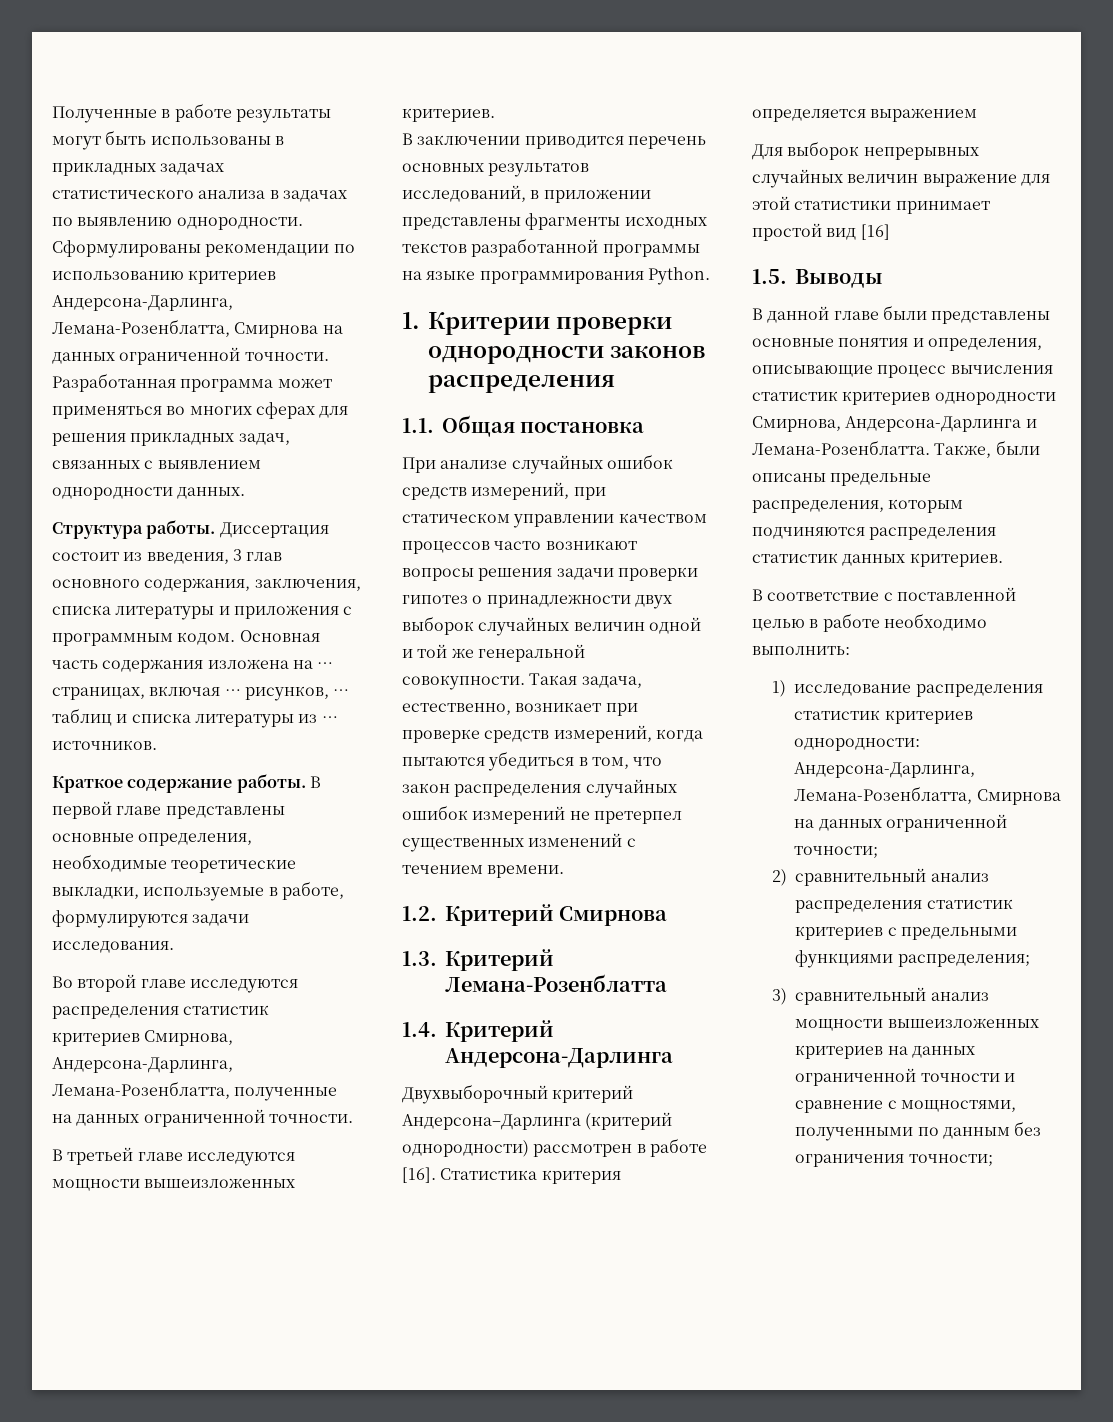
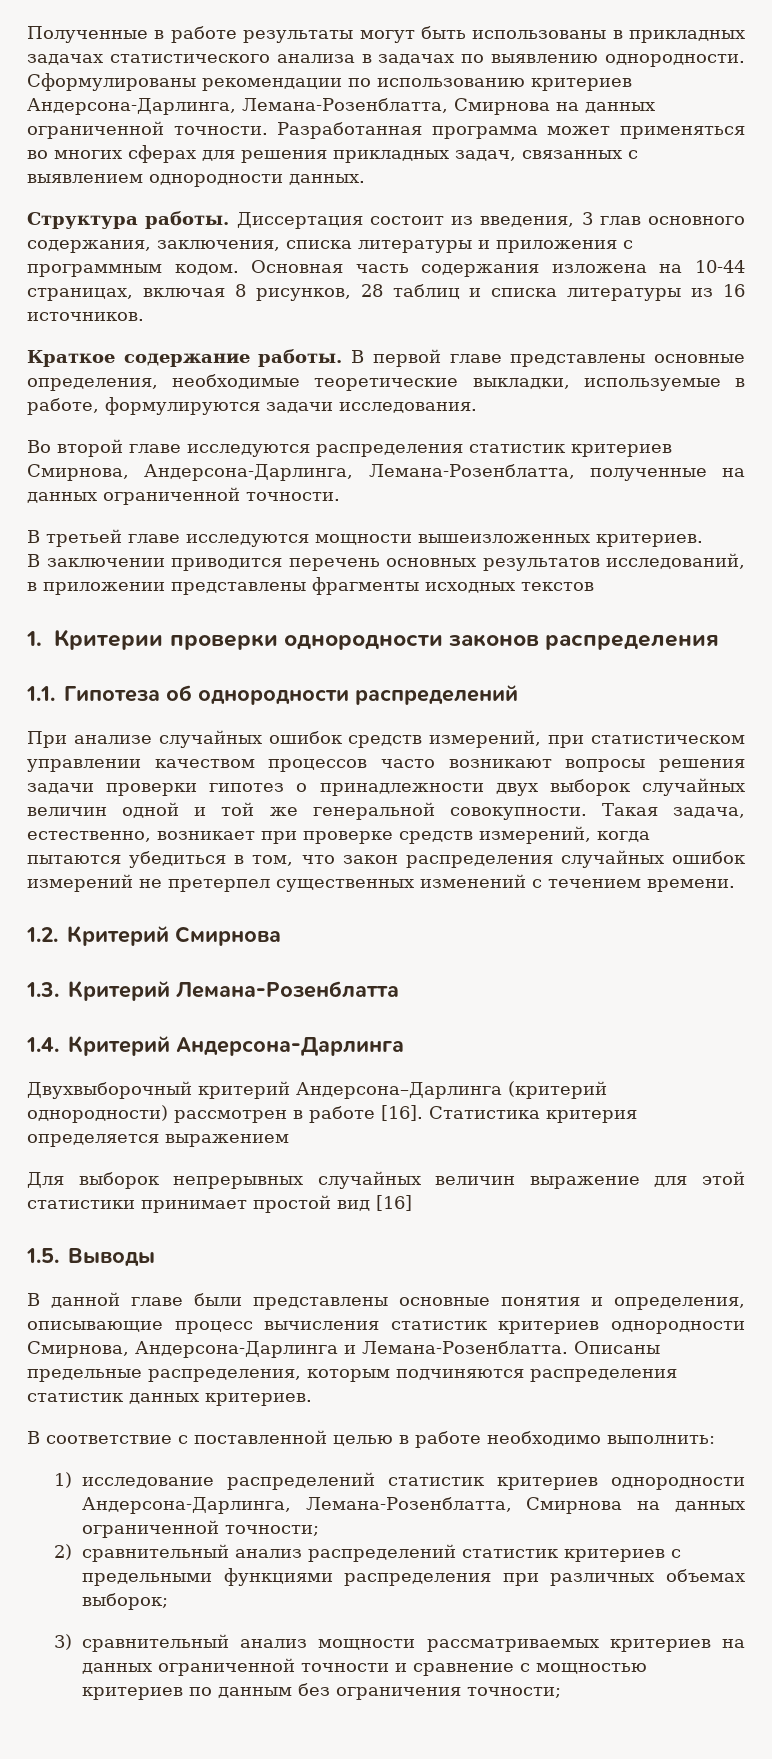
- Основная часть содержания изложена на … страницах, включая … рисунков, … таблиц и списка литературы из … источников.
+ Основная часть содержания изложена на 10-44 страницах, включая 8 рисунков, 28 таблиц и списка литературы из 16 источников.
- В заключении приводится перечень основных результатов исследований, в приложении представлены фрагменты исходных текстов разработанной программы на языке программирования Python.
+ В заключении приводится перечень основных результатов исследований, в приложении представлены фрагменты исходных текстов
- 1.1. Общая постановка
+ 1.1. Гипотеза об однородности распределений
- При анализе случайных ошибок средств измерений, при статическом управлении качеством процессов часто возникают вопросы решения задачи проверки гипотез о принадлежности двух выборок случайных величин одной и той же генеральной совокупности.
+ При анализе случайных ошибок средств измерений, при статистическом управлении качеством процессов часто возникают вопросы решения задачи проверки гипотез о принадлежности двух выборок случайных величин одной и той же генеральной совокупности.
- Также, были описаны предельные распределения, которым подчиняются распределения статистик данных критериев.
+ Описаны предельные распределения, которым подчиняются распределения статистик данных критериев.
- 1) исследование распределения статистик критериев однородности: Андерсона-Дарлинга, Лемана-Розенблатта, Смирнова на данных ограниченной точности;
+ 1) исследование распределений статистик критериев однородности Андерсона-Дарлинга, Лемана-Розенблатта, Смирнова на данных ограниченной точности;
- 2) сравнительный анализ распределения статистик критериев с предельными функциями распределения;
+ 2) сравнительный анализ распределений статистик критериев с предельными функциями распределения при различных объемах выборок;
- 3) сравнительный анализ мощности вышеизложенных критериев на данных ограниченной точности и сравнение с мощностями, полученными по данным без ограничения точности;
+ 3) сравнительный анализ мощности рассматриваемых критериев на данных ограниченной точности и сравнение с мощностью критериев по данным без ограничения точности;

